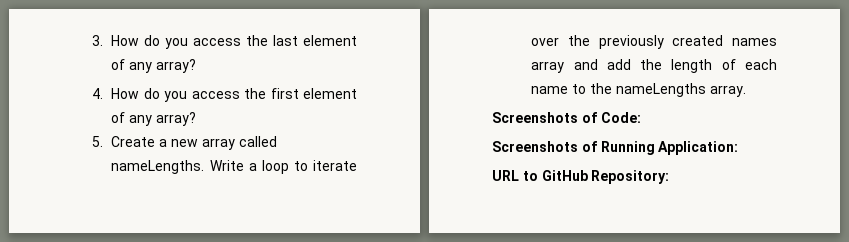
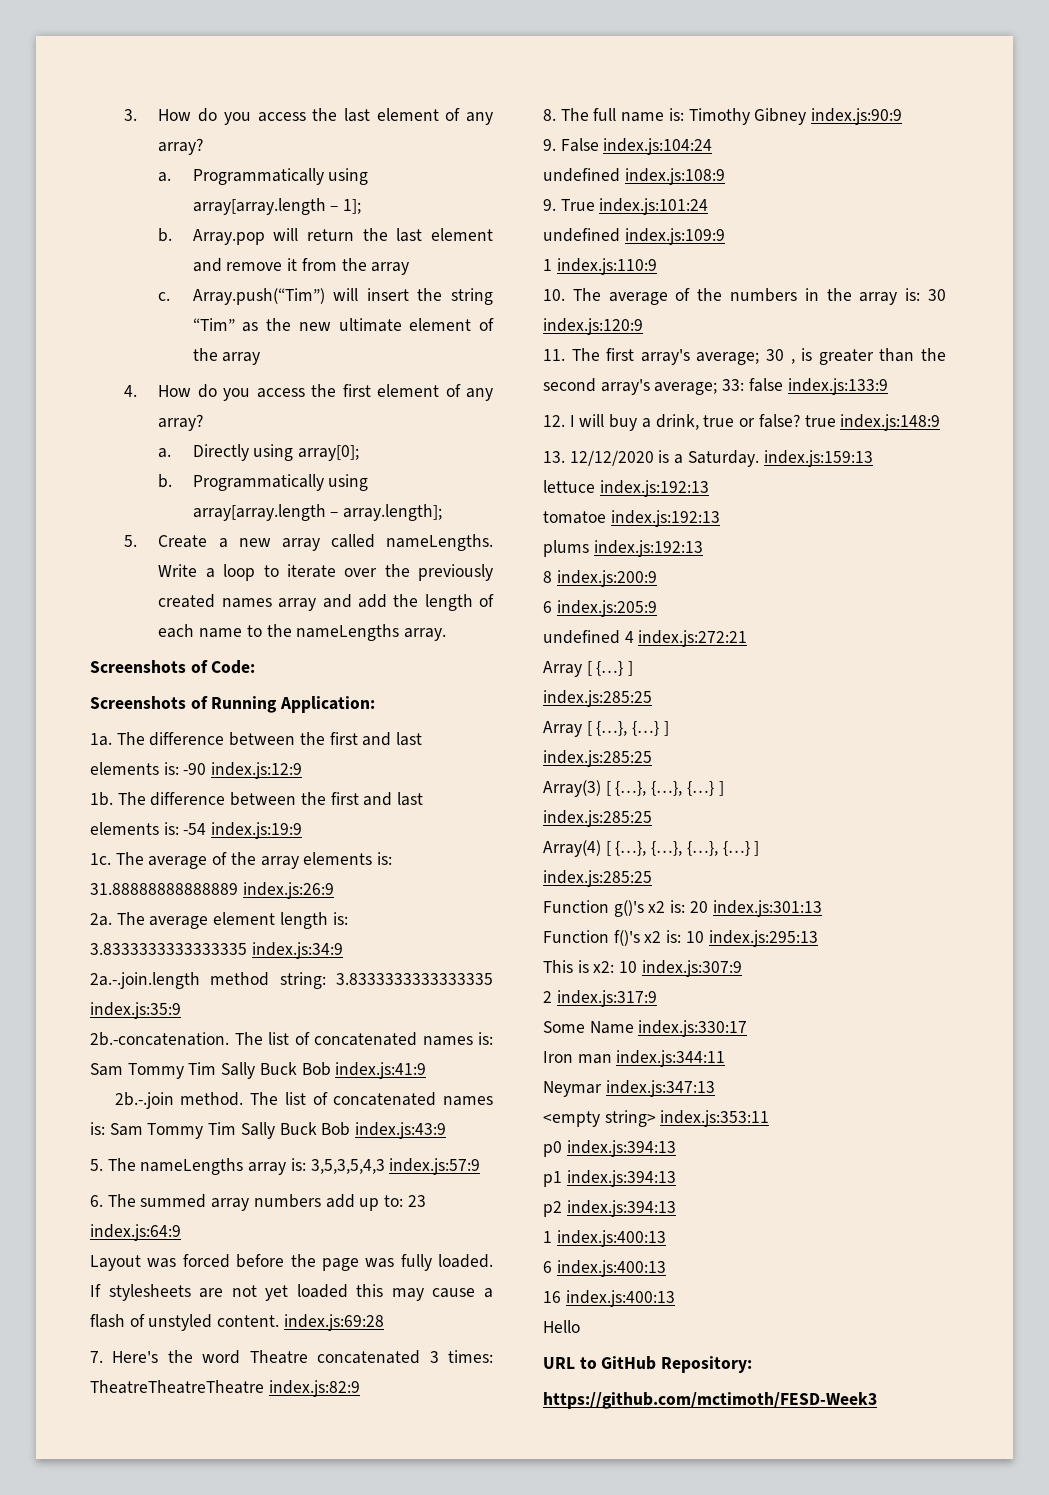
+ a. Programmatically using array[array.length – 1];
+ b. Array.pop will return the last element and remove it from the array
+ c. Array.push(“Tim”) will insert the string “Tim” as the new ultimate element of the array
+ a. Directly using array[0];
+ b. Programmatically using array[array.length – array.length];
+ 1a. The difference between the first and last elements is: -90 index.js:12:9
+ 1b. The difference between the first and last elements is: -54 index.js:19:9
+ 1c. The average of the array elements is: 31.88888888888889 index.js:26:9
+ 2a. The average element length is: 3.8333333333333335 index.js:34:9
+ 2a.-.join.length method string: 3.8333333333333335 index.js:35:9
+ 2b.-concatenation. The list of concatenated names is: Sam Tommy Tim Sally Buck Bob index.js:41:9
+ 2b.-.join method. The list of concatenated names is: Sam Tommy Tim Sally Buck Bob index.js:43:9
+ 5. The nameLengths array is: 3,5,3,5,4,3 index.js:57:9
+ 6. The summed array numbers add up to: 23 index.js:64:9
+ Layout was forced before the page was fully loaded. If stylesheets are not yet loaded this may cause a flash of unstyled content. index.js:69:28
+ 7. Here's the word Theatre concatenated 3 times: TheatreTheatreTheatre index.js:82:9
+ 8. The full name is: Timothy Gibney index.js:90:9
+ 9. False index.js:104:24
+ undefined index.js:108:9
+ 9. True index.js:101:24
+ undefined index.js:109:9
+ 1 index.js:110:9
+ 10. The average of the numbers in the array is: 30 index.js:120:9
+ 11. The first array's average; 30 , is greater than the second array's average; 33: false index.js:133:9
+ 12. I will buy a drink, true or false? true index.js:148:9
+ 13. 12/12/2020 is a Saturday. index.js:159:13
+ lettuce index.js:192:13
+ tomatoe index.js:192:13
+ plums index.js:192:13
+ 8 index.js:200:9
+ 6 index.js:205:9
+ undefined 4 index.js:272:21
+ Array [ {…} ]
+ index.js:285:25
+ Array [ {…}, {…} ]
+ index.js:285:25
+ Array(3) [ {…}, {…}, {…} ]
+ index.js:285:25
+ Array(4) [ {…}, {…}, {…}, {…} ]
+ index.js:285:25
+ Function g()'s x2 is: 20 index.js:301:13
+ Function f()'s x2 is: 10 index.js:295:13
+ This is x2: 10 index.js:307:9
+ 2 index.js:317:9
+ Some Name index.js:330:17
+ Iron man index.js:344:11
+ Neymar index.js:347:13
+ <empty string> index.js:353:11
+ p0 index.js:394:13
+ p1 index.js:394:13
+ p2 index.js:394:13
+ 1 index.js:400:13
+ 6 index.js:400:13
+ 16 index.js:400:13
+ Hello
+ https://github.com/mctimoth/FESD-Week3

